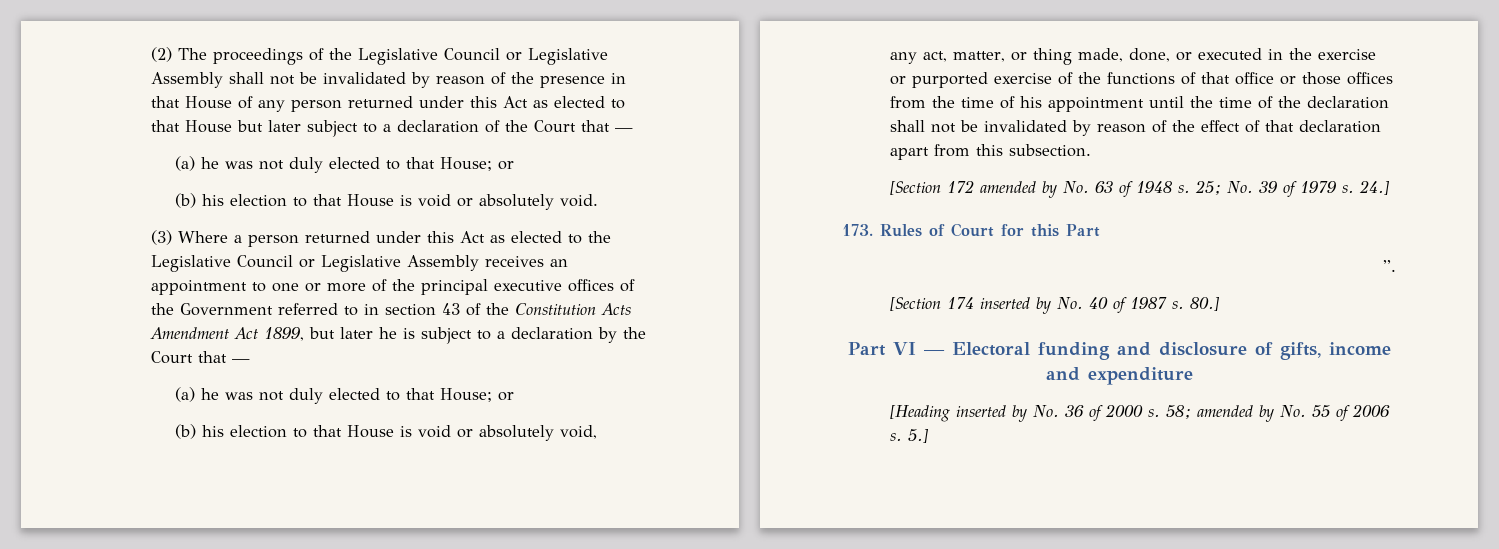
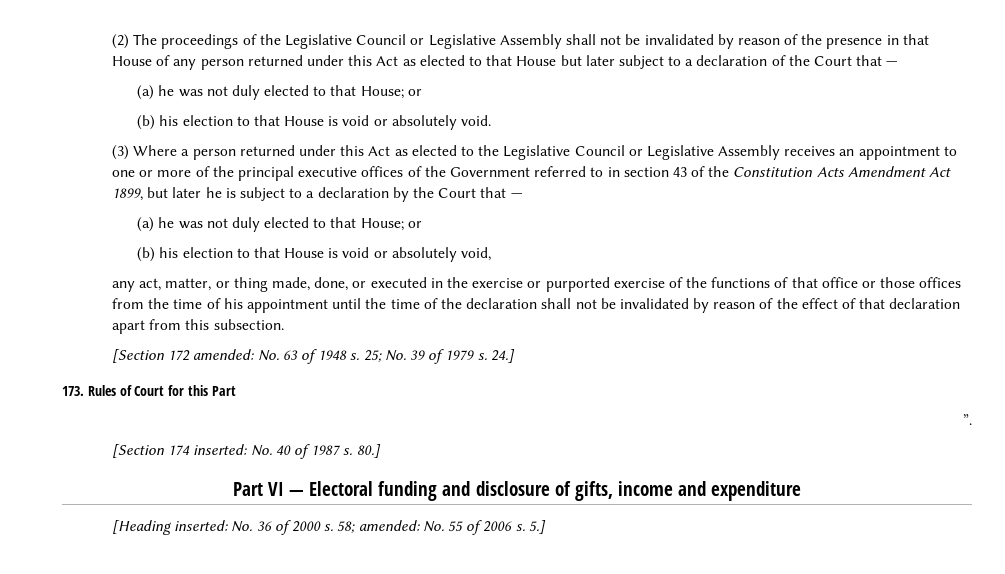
- [Section 172 amended by No. 63 of 1948 s.
+ [Section 172 amended: No. 63 of 1948 s.
- [Section 174 inserted by No. 40 of 1987 s.
+ [Section 174 inserted: No. 40 of 1987 s.
- [Heading inserted by No. 36 of 2000 s.
+ [Heading inserted: No. 36 of 2000 s.
- 58; amended by No. 55 of 2006 s.
+ 58; amended: No. 55 of 2006 s.

